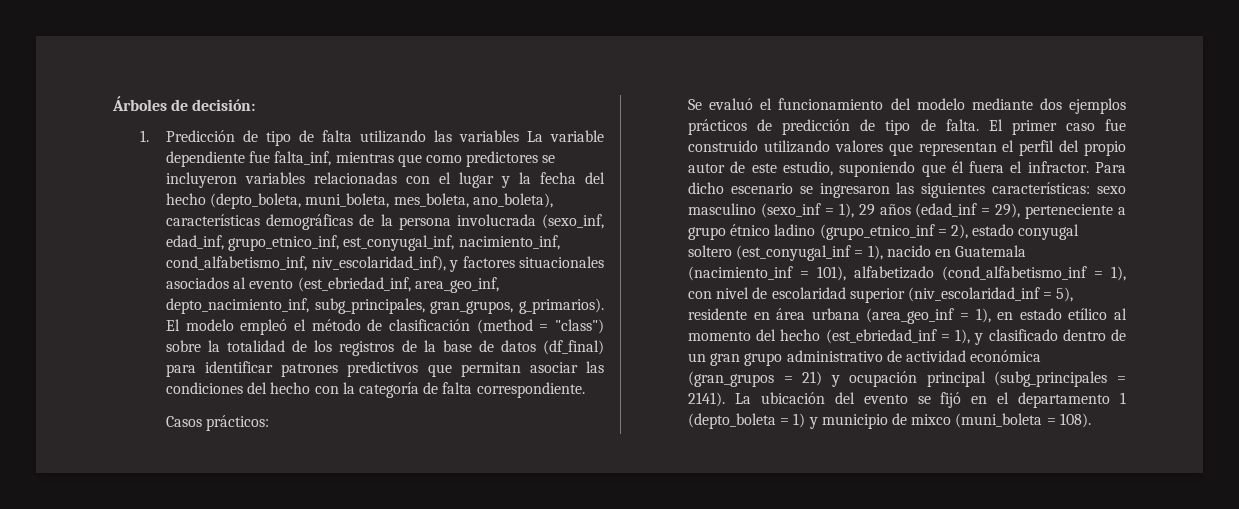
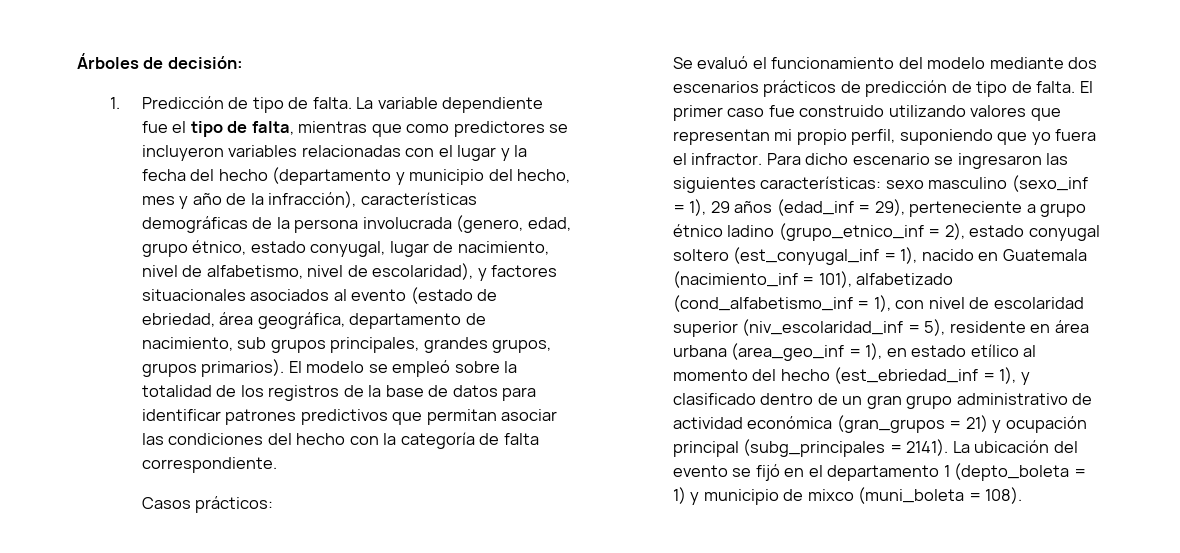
- 1. Predicción de tipo de falta utilizando las variables La variable dependiente fue falta_inf, mientras que como predictores se incluyeron variables relacionadas con el lugar y la fecha del hecho (depto_boleta, muni_boleta, mes_boleta, ano_boleta), características demográficas de la persona involucrada (sexo_inf, edad_inf, grupo_etnico_inf, est_conyugal_inf, nacimiento_inf, cond_alfabetismo_inf, niv_escolaridad_inf), y factores situacionales asociados al evento (est_ebriedad_inf, area_geo_inf, depto_nacimiento_inf, subg_principales, gran_grupos, g_primarios). El modelo empleó el método de clasificación (method = "class") sobre la totalidad de los registros de la base de datos (df_final) para identificar patrones predictivos que permitan asociar las condiciones del hecho con la categoría de falta correspondiente.
+ 1. Predicción de tipo de falta. La variable dependiente fue el tipo de falta, mientras que como predictores se incluyeron variables relacionadas con el lugar y la fecha del hecho (departamento y municipio del hecho, mes y año de la infracción), características demográficas de la persona involucrada (genero, edad, grupo étnico, estado conyugal, lugar de nacimiento, nivel de alfabetismo, nivel de escolaridad), y factores situacionales asociados al evento (estado de ebriedad, área geográfica, departamento de nacimiento, sub grupos principales, grandes grupos, grupos primarios). El modelo se empleó sobre la totalidad de los registros de la base de datos para identificar patrones predictivos que permitan asociar las condiciones del hecho con la categoría de falta correspondiente.
- Se evaluó el funcionamiento del modelo mediante dos ejemplos prácticos de predicción de tipo de falta.
+ Se evaluó el funcionamiento del modelo mediante dos escenarios prácticos de predicción de tipo de falta.
- El primer caso fue construido utilizando valores que representan el perfil del propio autor de este estudio, suponiendo que él fuera el infractor.
+ El primer caso fue construido utilizando valores que representan mi propio perfil, suponiendo que yo fuera el infractor.

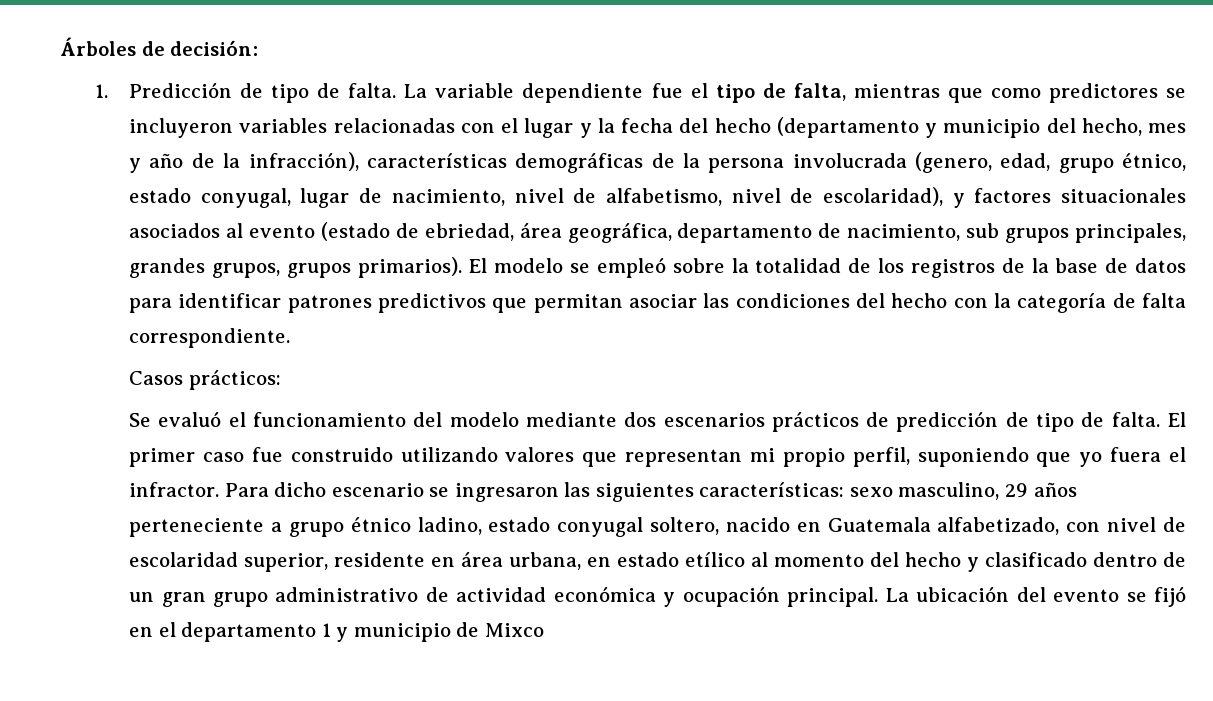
- Para dicho escenario se ingresaron las siguientes características: sexo masculino (sexo_inf = 1), 29 años (edad_inf = 29), perteneciente a grupo étnico ladino (grupo_etnico_inf = 2), estado conyugal soltero (est_conyugal_inf = 1), nacido en Guatemala (nacimiento_inf = 101), alfabetizado (cond_alfabetismo_inf = 1), con nivel de escolaridad superior (niv_escolaridad_inf = 5), residente en área urbana (area_geo_inf = 1), en estado etílico al momento del hecho (est_ebriedad_inf = 1), y clasificado dentro de un gran grupo administrativo de actividad económica (gran_grupos = 21) y ocupación principal (subg_principales = 2141).
+ Para dicho escenario se ingresaron las siguientes características: sexo masculino, 29 años perteneciente a grupo étnico ladino, estado conyugal soltero, nacido en Guatemala alfabetizado, con nivel de escolaridad superior, residente en área urbana, en estado etílico al momento del hecho y clasificado dentro de un gran grupo administrativo de actividad económica y ocupación principal.
- La ubicación del evento se fijó en el departamento 1 (depto_boleta = 1) y municipio de mixco (muni_boleta = 108).
+ La ubicación del evento se fijó en el departamento 1 y municipio de Mixco

